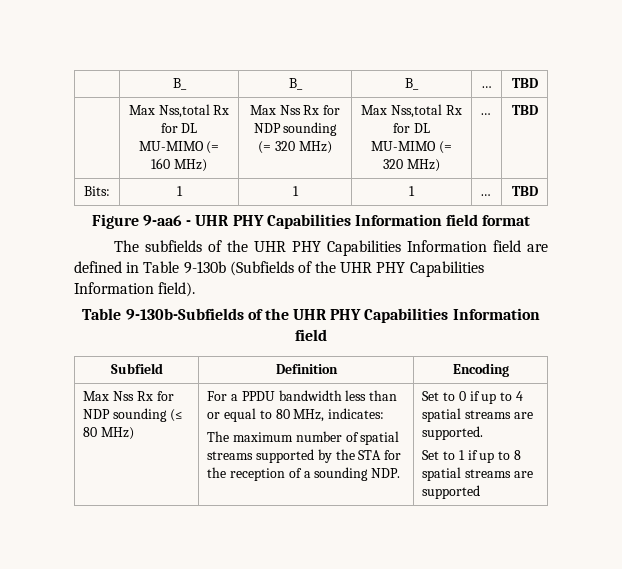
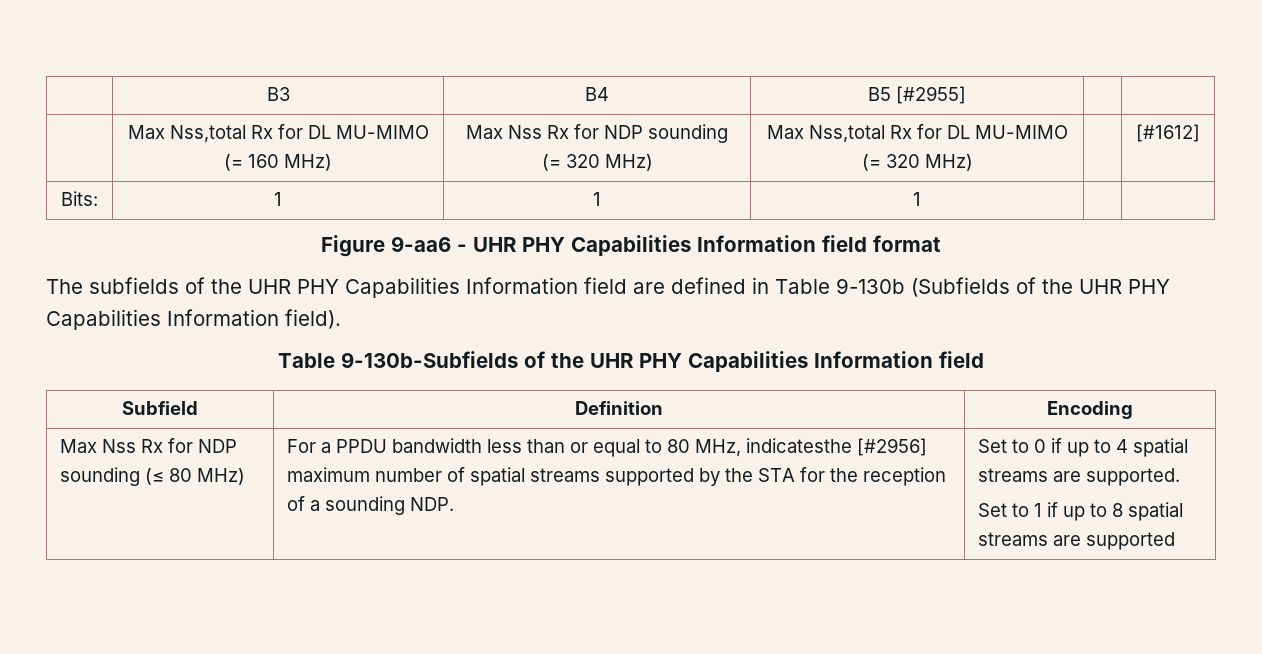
- | B_ | B_ | B_ | … | TBD
+ | B3 | B4 | B5 [#2955] | |
- | Max Nss,total Rx for DL MU-MIMO (= 160 MHz) | Max Nss Rx for NDP sounding (= 320 MHz) | Max Nss,total Rx for DL MU-MIMO (= 320 MHz) | … | TBD
+ | Max Nss,total Rx for DL MU-MIMO (= 160 MHz) | Max Nss Rx for NDP sounding (= 320 MHz) | Max Nss,total Rx for DL MU-MIMO (= 320 MHz) | | [#1612]
- Bits: | 1 | 1 | 1 | … | TBD
+ Bits: | 1 | 1 | 1 | |
- For a PPDU bandwidth less than or equal to 80 MHz, indicates:
- The maximum number of spatial streams supported by the STA for the reception of a sounding NDP.
+ For a PPDU bandwidth less than or equal to 80 MHz, indicatesthe [#2956] maximum number of spatial streams supported by the STA for the reception of a sounding NDP.

